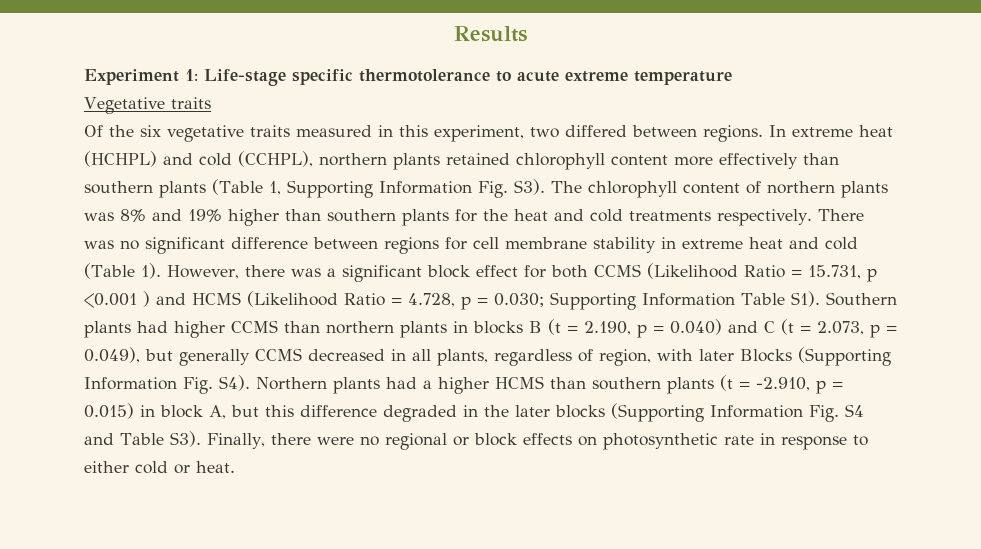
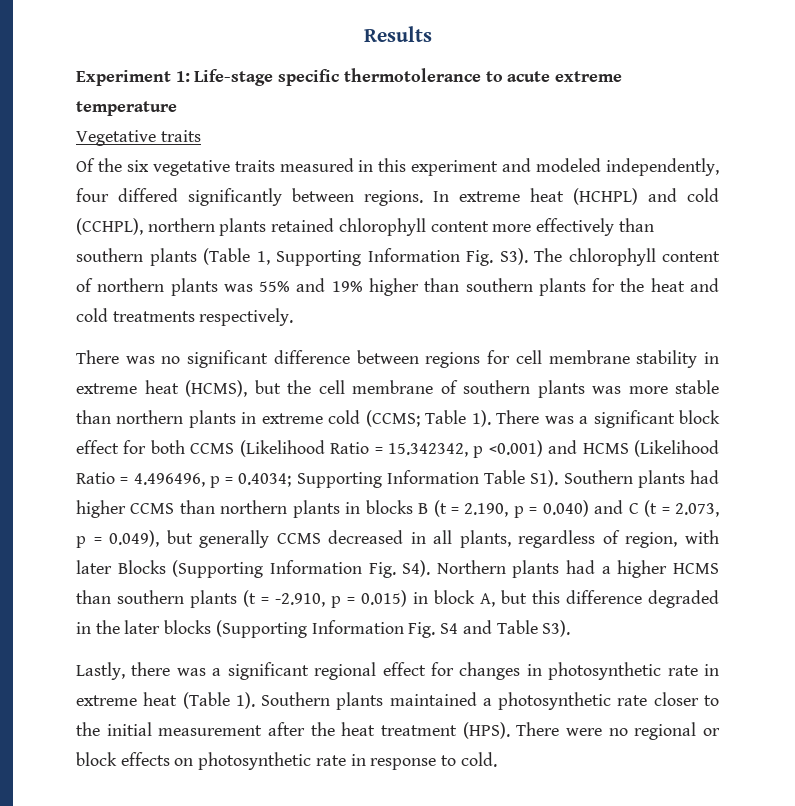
- Of the six vegetative traits measured in this experiment, two differed between regions.
+ Of the six vegetative traits measured in this experiment and modeled independently, four differed significantly between regions.
- In extreme heat (HCHPL) and cold (CCHPL), northern plants retained chlorophyll content more effectively than southern plants (Table 1, Supporting Information Fig. S3). The chlorophyll content of northern plants was 8% and 19% higher than southern plants for the heat and cold treatments respectively. There was no significant difference between regions for cell membrane stability in extreme heat and cold (Table 1). However, there was a significant block effect for both CCMS (Likelihood Ratio = 15.731, p <0.001 ) and HCMS (Likelihood Ratio = 4.728, p = 0.030;
+ In extreme heat (HCHPL) and cold (CCHPL), northern plants retained chlorophyll content more effectively than southern plants (Table 1, Supporting Information Fig. S3). The chlorophyll content of northern plants was 55% and 19% higher than southern plants for the heat and cold treatments respectively.
+ There was no significant difference between regions for cell membrane stability in extreme heat (HCMS), but the cell membrane of southern plants was more stable than northern plants in extreme cold (CCMS; Table 1). There was a significant block effect for both CCMS (Likelihood Ratio = 15.342342, p <0.001) and HCMS (Likelihood Ratio = 4.496496, p = 0.4034;
- Supporting Information Table S1). Southern plants had higher CCMS than northern plants in blocks B (t = 2.190, p = 0.040) and C (t = 2.073, p = 0.049), but generally CCMS decreased in all plants, regardless of region, with later Blocks (Supporting Information Fig. S4). Northern plants had a higher HCMS than southern plants (t = -2.910, p = 0.015) in block A, but this difference degraded in the later blocks (Supporting Information Fig. S4 and Table S3). Finally, there were no regional or block effects on photosynthetic rate in response to either cold or heat.
+ Supporting Information Table S1). Southern plants had higher CCMS than northern plants in blocks B (t = 2.190, p = 0.040) and C (t = 2.073, p = 0.049), but generally CCMS decreased in all plants, regardless of region, with later Blocks (Supporting Information Fig. S4). Northern plants had a higher HCMS than southern plants (t = -2.910, p = 0.015) in block A, but this difference degraded in the later blocks (Supporting Information Fig. S4 and Table S3).
+ Lastly, there was a significant regional effect for changes in photosynthetic rate in extreme heat (Table 1). Southern plants maintained a photosynthetic rate closer to the initial measurement after the heat treatment (HPS). There were no regional or block effects on photosynthetic rate in response to cold.

